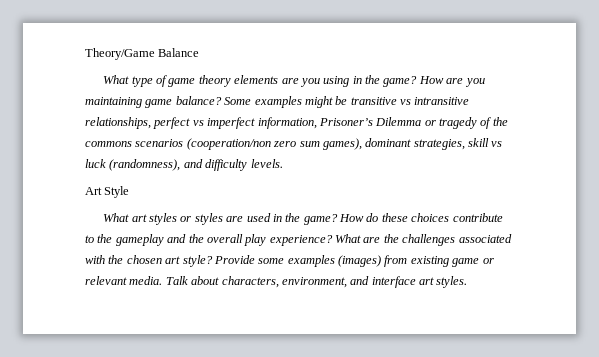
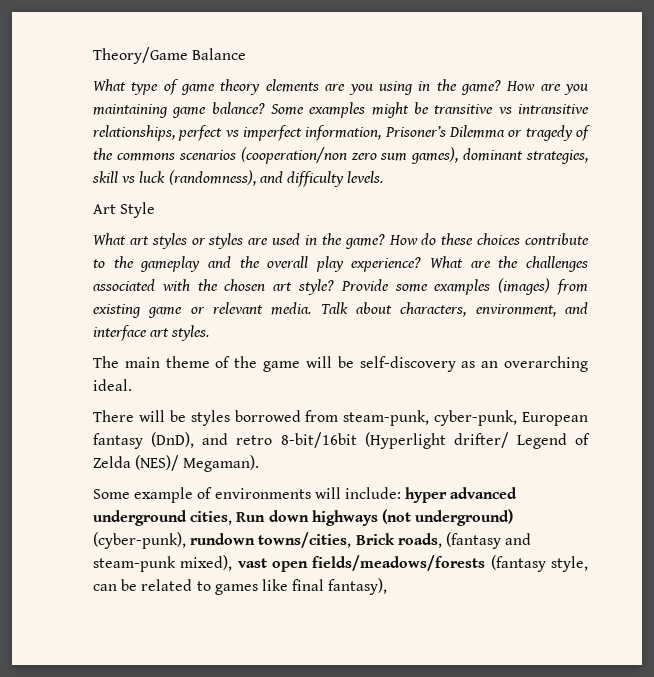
+ The main theme of the game will be self-discovery as an overarching ideal.
+ There will be styles borrowed from steam-punk, cyber-punk, European fantasy (DnD), and retro 8-bit/16bit (Hyperlight drifter/ Legend of Zelda (NES)/ Megaman).
+ Some example of environments will include: hyper advanced underground cities, Run down highways (not underground) (cyber-punk), rundown towns/cities, Brick roads, (fantasy and steam-punk mixed), vast open fields/meadows/forests (fantasy style, can be related to games like final fantasy),

